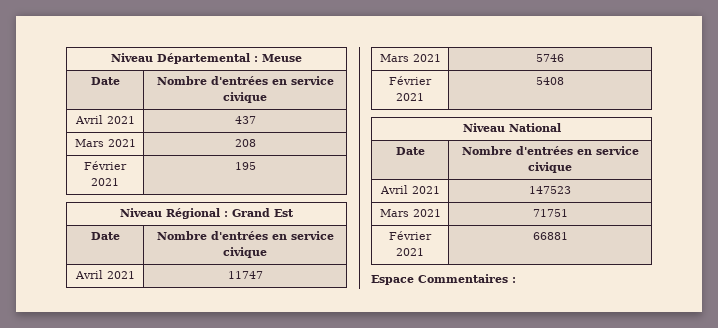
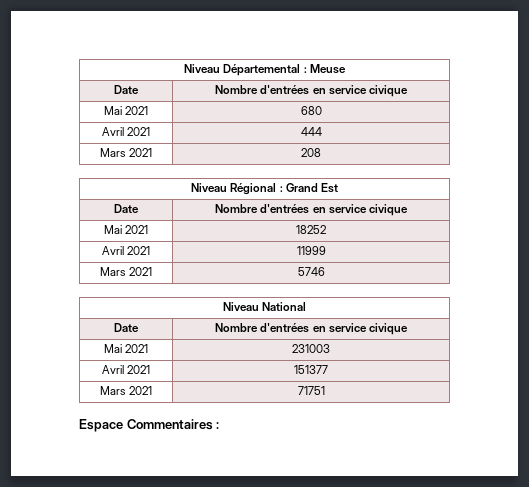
- Avril 2021 | 437
+ Mai 2021 | 680
+ Avril 2021 | 444
- Février 2021 | 195
- Avril 2021 | 11747
+ Mai 2021 | 18252
+ Avril 2021 | 11999
- Février 2021 | 5408
- Avril 2021 | 147523
+ Mai 2021 | 231003
+ Avril 2021 | 151377
- Février 2021 | 66881

